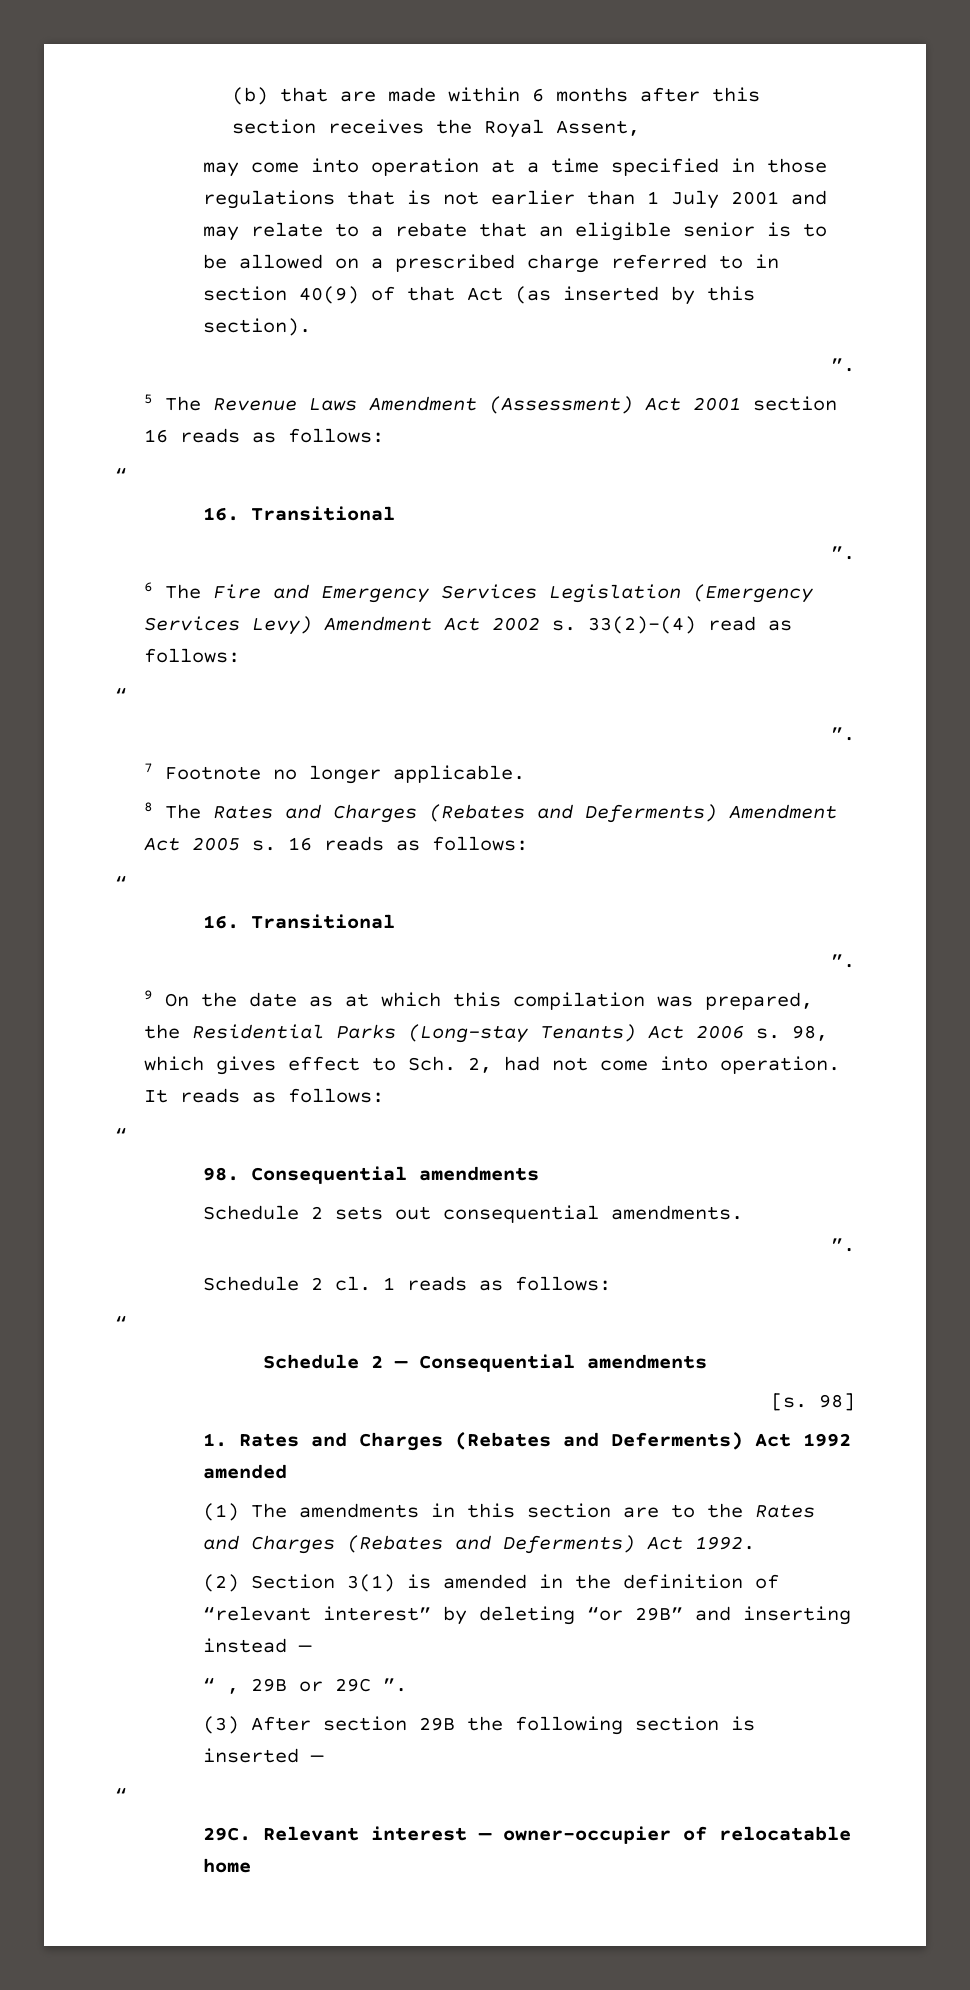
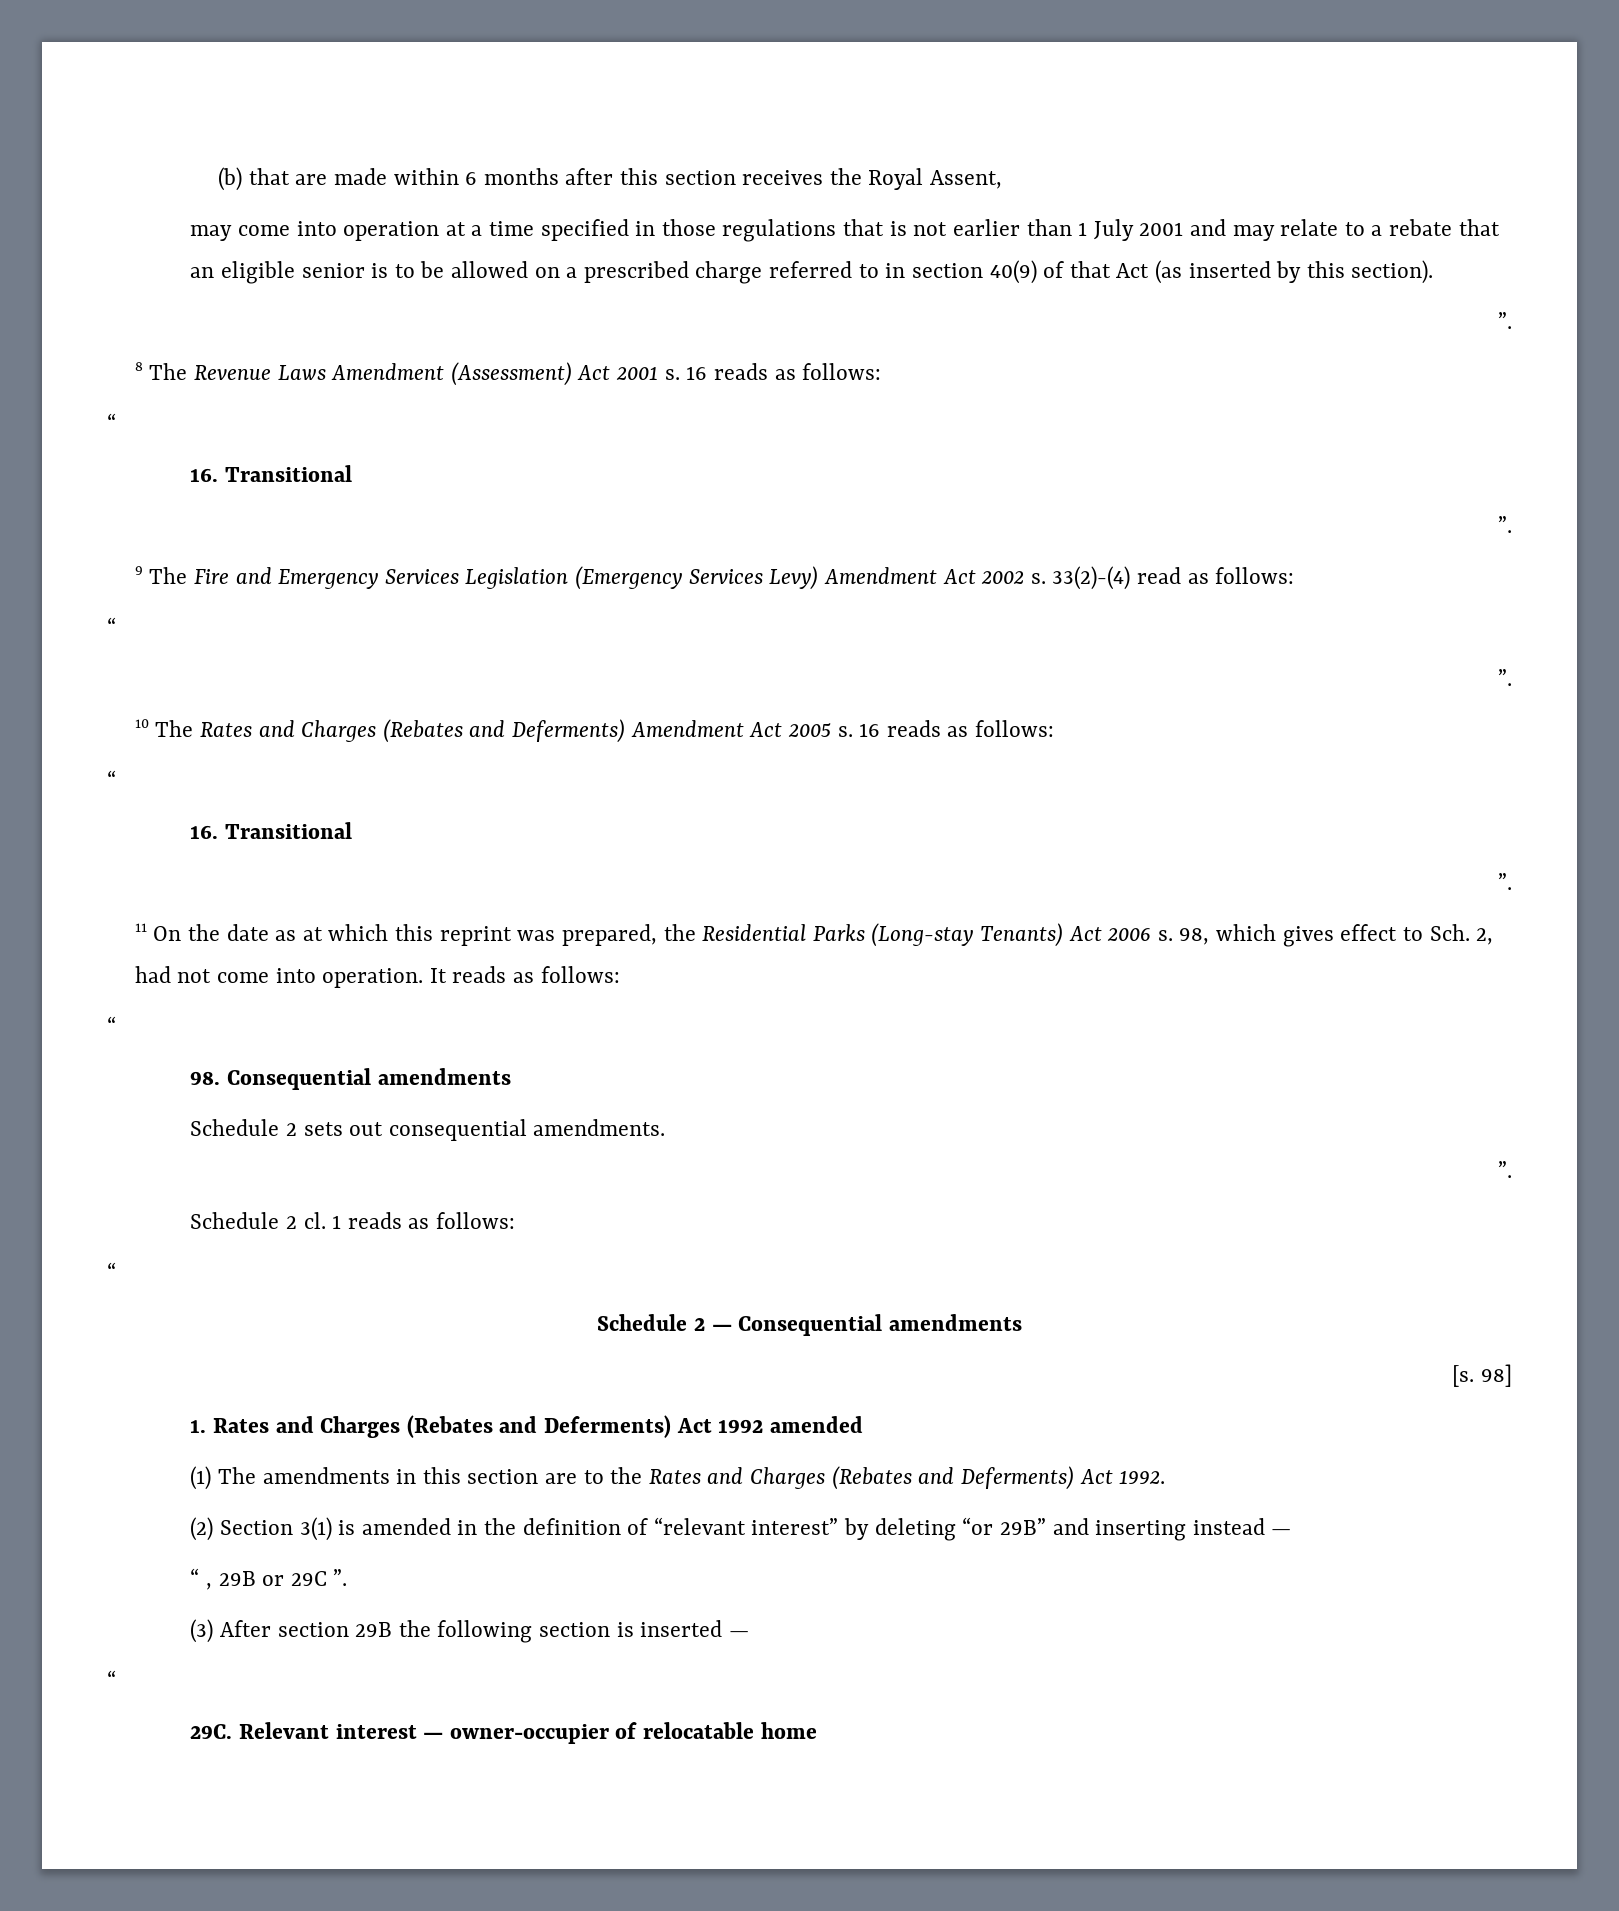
- 5 The Revenue Laws Amendment (Assessment) Act 2001 section 16 reads as follows:
+ 8 The Revenue Laws Amendment (Assessment) Act 2001 s. 16 reads as follows:
  “
  16. Transitional
  ”.
- 6 The Fire and Emergency Services Legislation (Emergency Services Levy) Amendment Act 2002 s.
+ 9 The Fire and Emergency Services Legislation (Emergency Services Levy) Amendment Act 2002 s.
- 7 Footnote no longer applicable.
- 8 The Rates and Charges (Rebates and Deferments) Amendment Act 2005 s.
+ 10 The Rates and Charges (Rebates and Deferments) Amendment Act 2005 s.
- 9 On the date as at which this compilation was prepared, the Residential Parks (Long-stay Tenants) Act 2006 s.
+ 11 On the date as at which this reprint was prepared, the Residential Parks (Long-stay Tenants) Act 2006 s.

